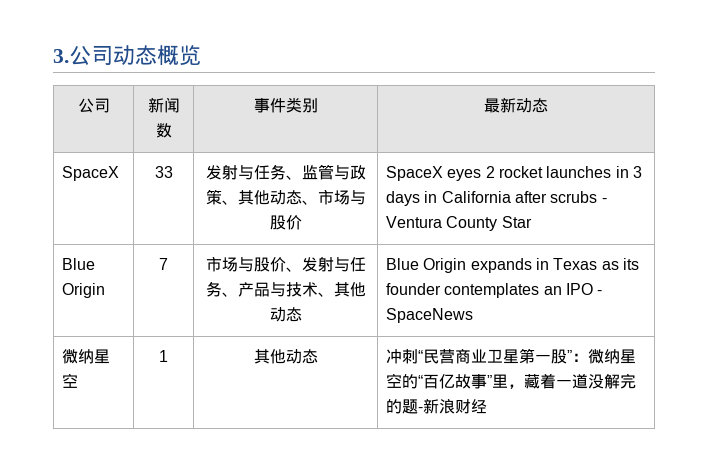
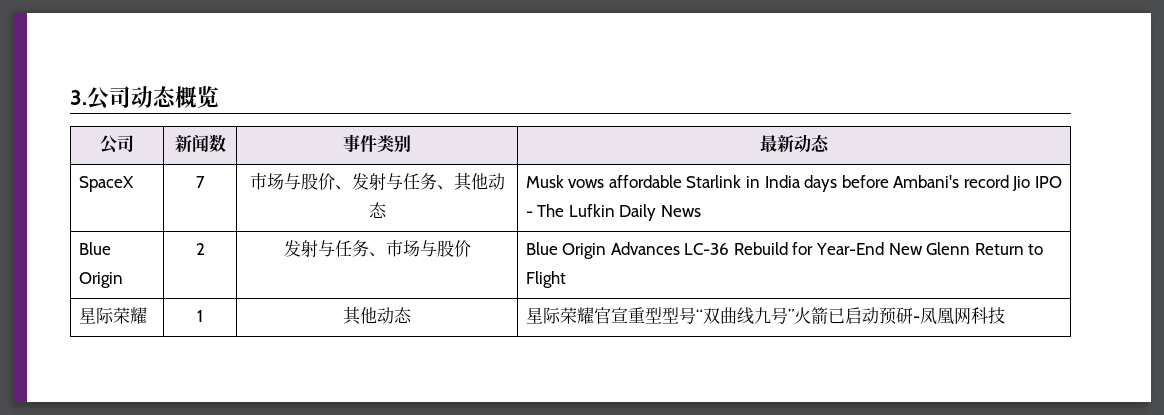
- SpaceX | 33 | 发射与任务、监管与政策、其他动态、市场与股价 | SpaceX eyes 2 rocket launches in 3 days in California after scrubs - Ventura County Star
- Blue Origin | 7 | 市场与股价、发射与任务、产品与技术、其他动态 | Blue Origin expands in Texas as its founder contemplates an IPO - SpaceNews
- 微纳星空 | 1 | 其他动态 | 冲刺“民营商业卫星第一股”：微纳星空的“百亿故事”里，藏着一道没解完的题-新浪财经
+ SpaceX | 7 | 市场与股价、发射与任务、其他动态 | Musk vows affordable Starlink in India days before Ambani's record Jio IPO - The Lufkin Daily News
+ Blue Origin | 2 | 发射与任务、市场与股价 | Blue Origin Advances LC-36 Rebuild for Year-End New Glenn Return to Flight
+ 星际荣耀 | 1 | 其他动态 | 星际荣耀官宣重型型号“双曲线九号”火箭已启动预研-凤凰网科技

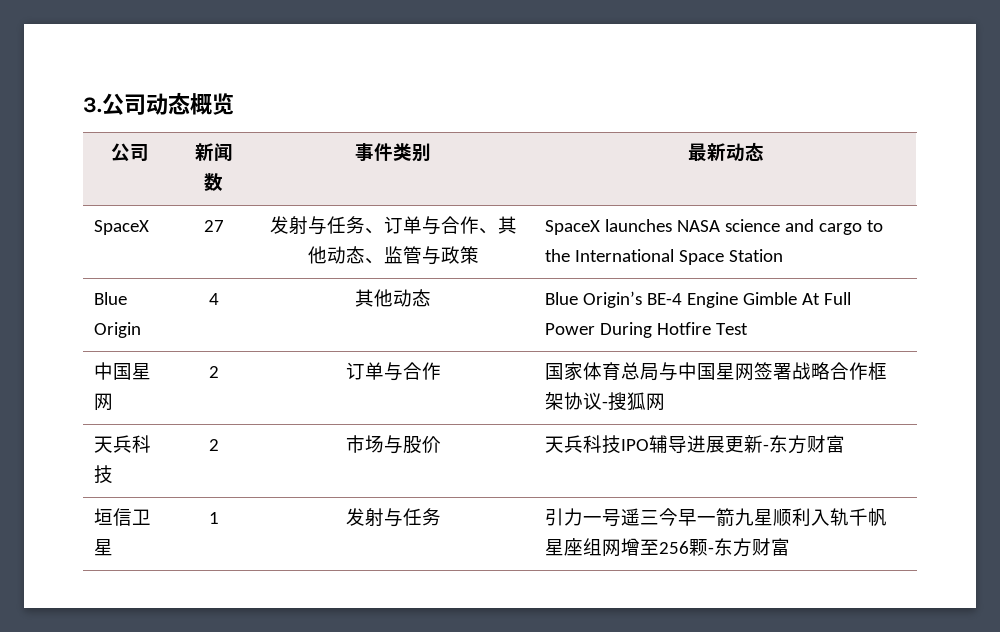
- SpaceX | 7 | 市场与股价、发射与任务、其他动态 | Musk vows affordable Starlink in India days before Ambani's record Jio IPO - The Lufkin Daily News
- Blue Origin | 2 | 发射与任务、市场与股价 | Blue Origin Advances LC-36 Rebuild for Year-End New Glenn Return to Flight
- 星际荣耀 | 1 | 其他动态 | 星际荣耀官宣重型型号“双曲线九号”火箭已启动预研-凤凰网科技
+ SpaceX | 27 | 发射与任务、订单与合作、其他动态、监管与政策 | SpaceX launches NASA science and cargo to the International Space Station
+ Blue Origin | 4 | 其他动态 | Blue Origin’s BE-4 Engine Gimble At Full Power During Hotfire Test
+ 中国星网 | 2 | 订单与合作 | 国家体育总局与中国星网签署战略合作框架协议-搜狐网
+ 天兵科技 | 2 | 市场与股价 | 天兵科技IPO辅导进展更新-东方财富
+ 垣信卫星 | 1 | 发射与任务 | 引力一号遥三今早一箭九星顺利入轨千帆星座组网增至256颗-东方财富

